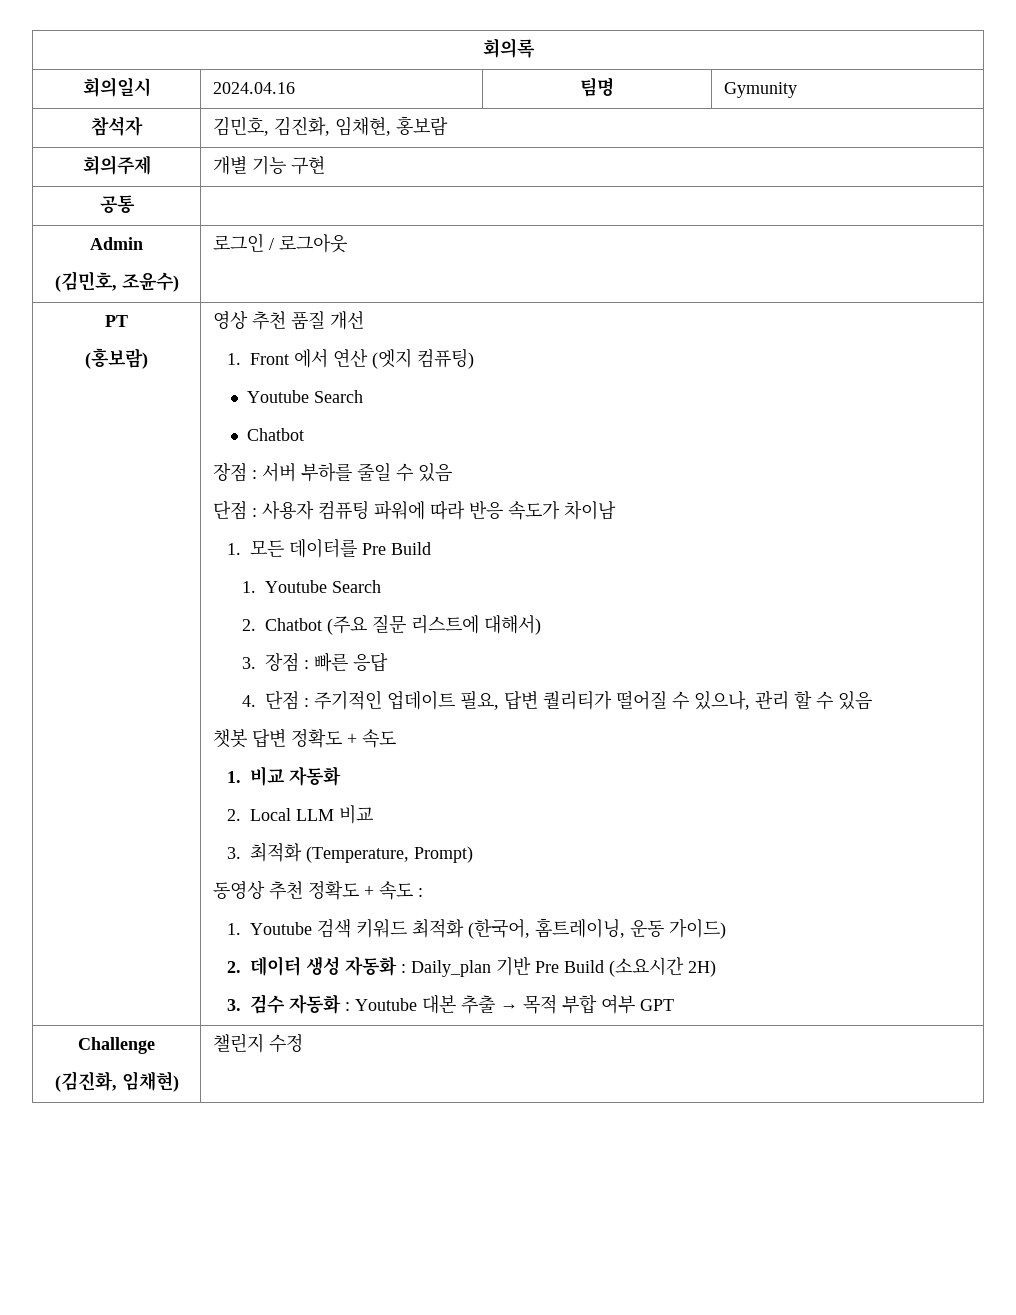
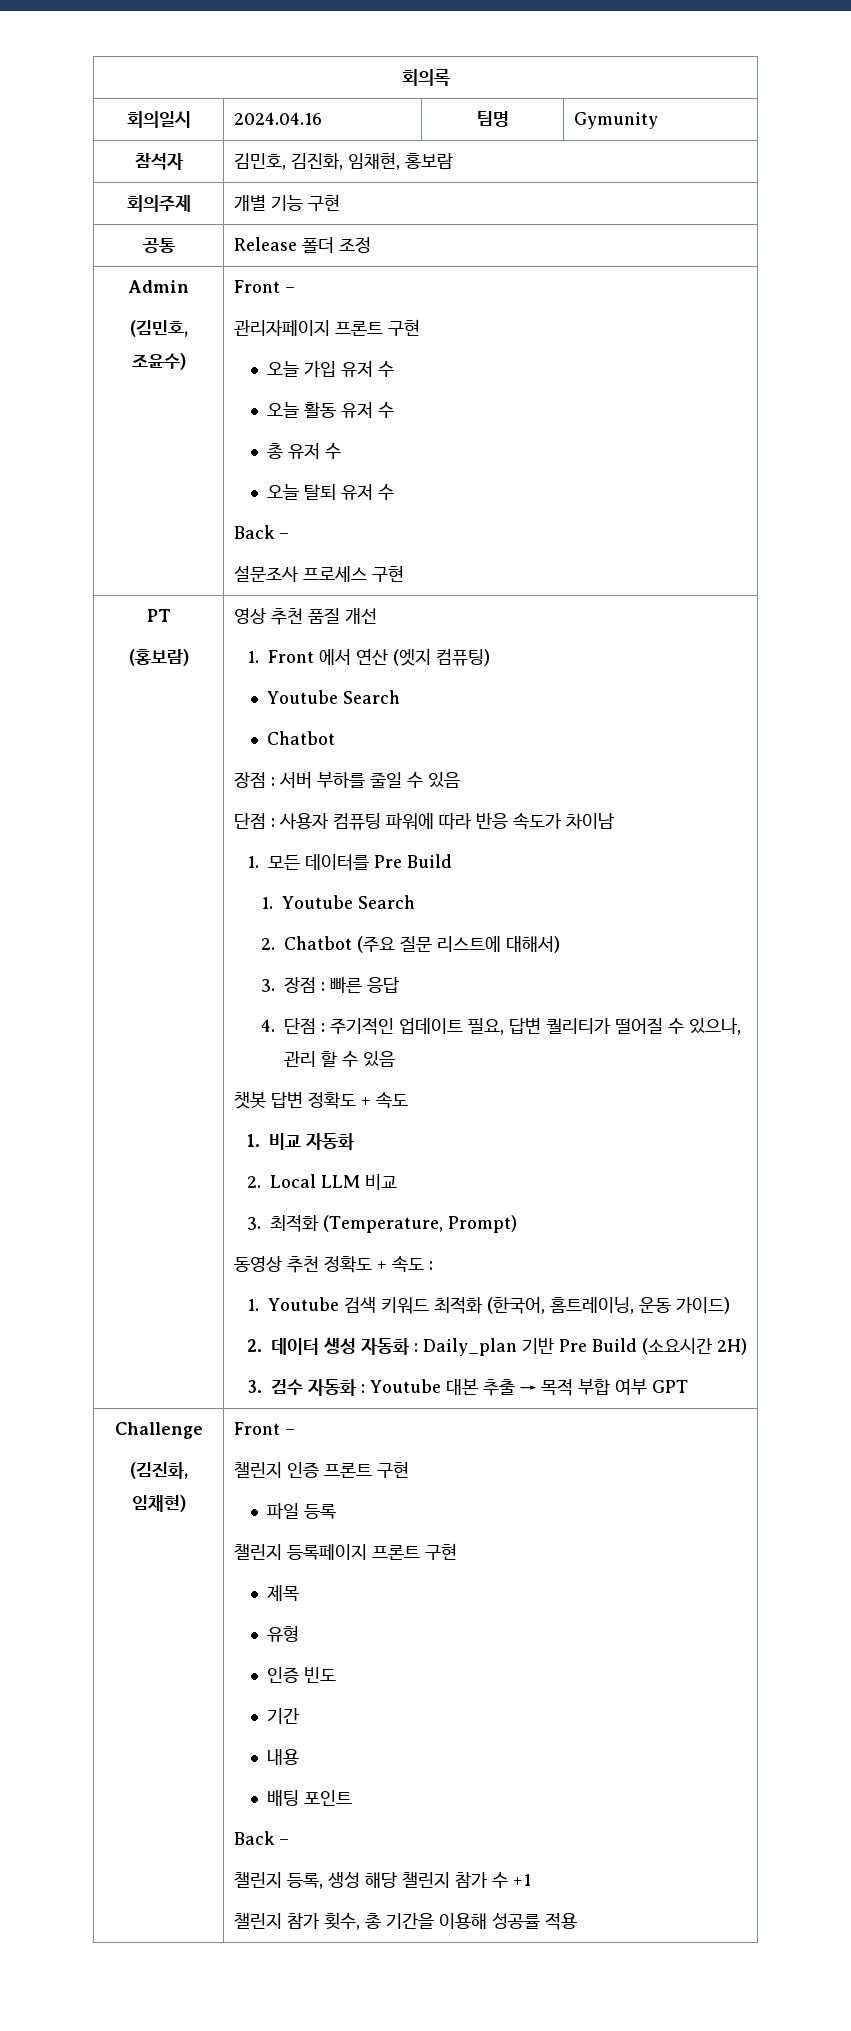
- 공통 |
+ 공통 | Release 폴더 조정
  Admin
- (김민호, 조윤수) | 로그인 / 로그아웃
+ (김민호, 조윤수) | Front –
+ 관리자페이지 프론트 구현
+ 오늘 가입 유저 수
+ 오늘 활동 유저 수
+ 총 유저 수
+ 오늘 탈퇴 유저 수
+ Back –
+ 설문조사 프로세스 구현
- (김진화, 임채현) | 챌린지 수정
+ (김진화, 임채현) | Front –
+ 챌린지 인증 프론트 구현
+ 파일 등록
+ 챌린지 등록페이지 프론트 구현
+ 제목
+ 유형
+ 인증 빈도
+ 기간
+ 내용
+ 배팅 포인트
+ Back –
+ 챌린지 등록, 생성 해당 챌린지 참가 수 +1
+ 챌린지 참가 횟수, 총 기간을 이용해 성공률 적용

